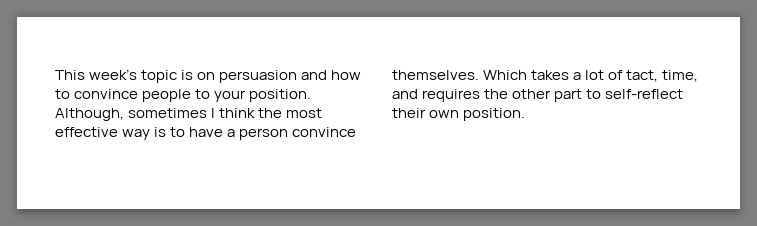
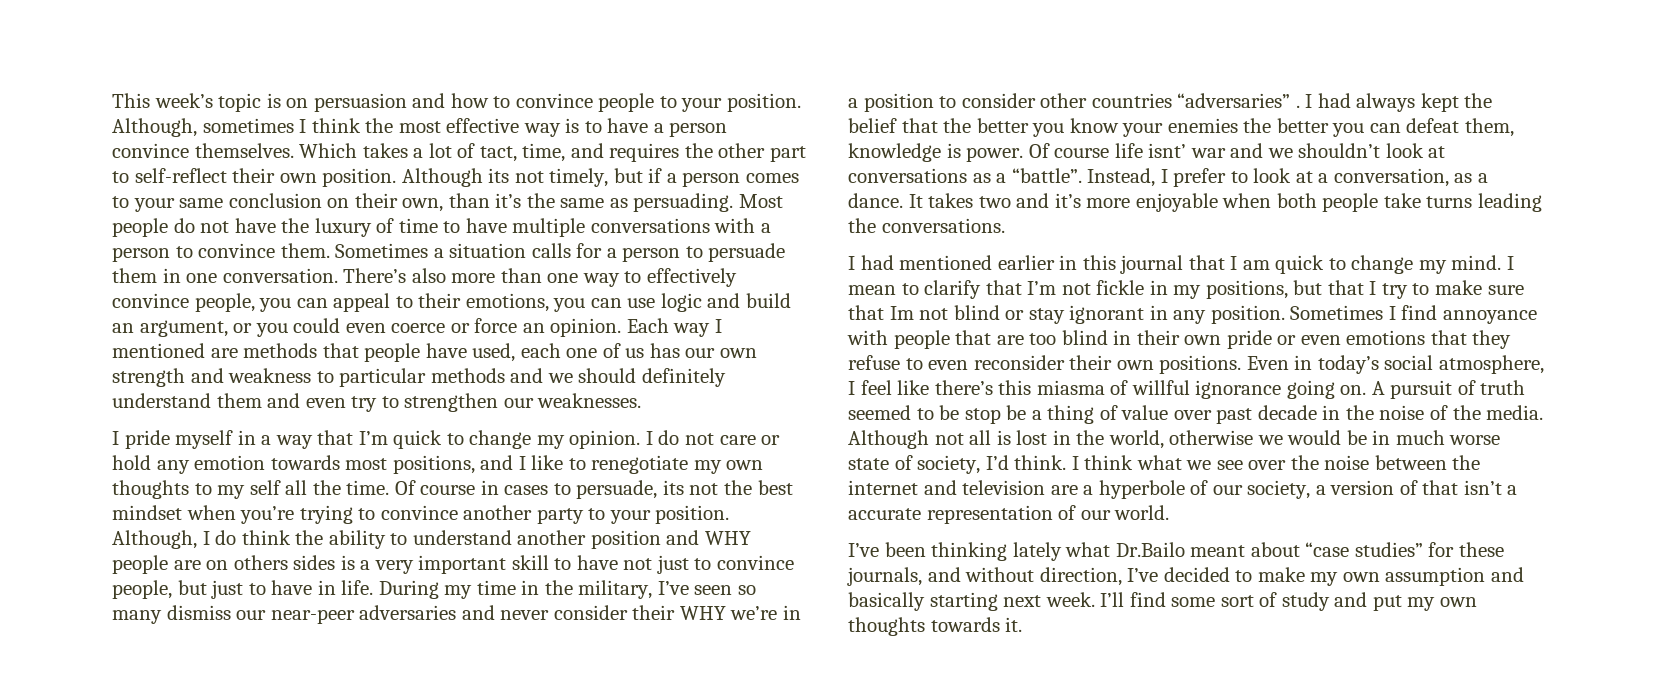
+ Although its not timely, but if a person comes to your same conclusion on their own, than it’s the same as persuading. Most people do not have the luxury of time to have multiple conversations with a person to convince them. Sometimes a situation calls for a person to persuade them in one conversation. There’s also more than one way to effectively convince people, you can appeal to their emotions, you can use logic and build an argument, or you could even coerce or force an opinion. Each way I mentioned are methods that people have used, each one of us has our own strength and weakness to particular methods and we should definitely understand them and even try to strengthen our weaknesses.
+ I pride myself in a way that I’m quick to change my opinion. I do not care or hold any emotion towards most positions, and I like to renegotiate my own thoughts to my self all the time. Of course in cases to persuade, its not the best mindset when you’re trying to convince another party to your position. Although, I do think the ability to understand another position and WHY people are on others sides is a very important skill to have not just to convince people, but just to have in life. During my time in the military, I’ve seen so many dismiss our near-peer adversaries and never consider their WHY we’re in a position to consider other countries “adversaries” . I had always kept the belief that the better you know your enemies the better you can defeat them, knowledge is power. Of course life isnt’ war and we shouldn’t look at conversations as a “battle”. Instead, I prefer to look at a conversation, as a dance. It takes two and it’s more enjoyable when both people take turns leading the conversations.
+ I had mentioned earlier in this journal that I am quick to change my mind. I mean to clarify that I’m not fickle in my positions, but that I try to make sure that Im not blind or stay ignorant in any position. Sometimes I find annoyance with people that are too blind in their own pride or even emotions that they refuse to even reconsider their own positions. Even in today’s social atmosphere, I feel like there’s this miasma of willful ignorance going on. A pursuit of truth seemed to be stop be a thing of value over past decade in the noise of the media. Although not all is lost in the world, otherwise we would be in much worse state of society, I’d think. I think what we see over the noise between the internet and television are a hyperbole of our society, a version of that isn’t a accurate representation of our world.
+ I’ve been thinking lately what Dr.Bailo meant about “case studies” for these journals, and without direction, I’ve decided to make my own assumption and basically starting next week. I’ll find some sort of study and put my own thoughts towards it.

